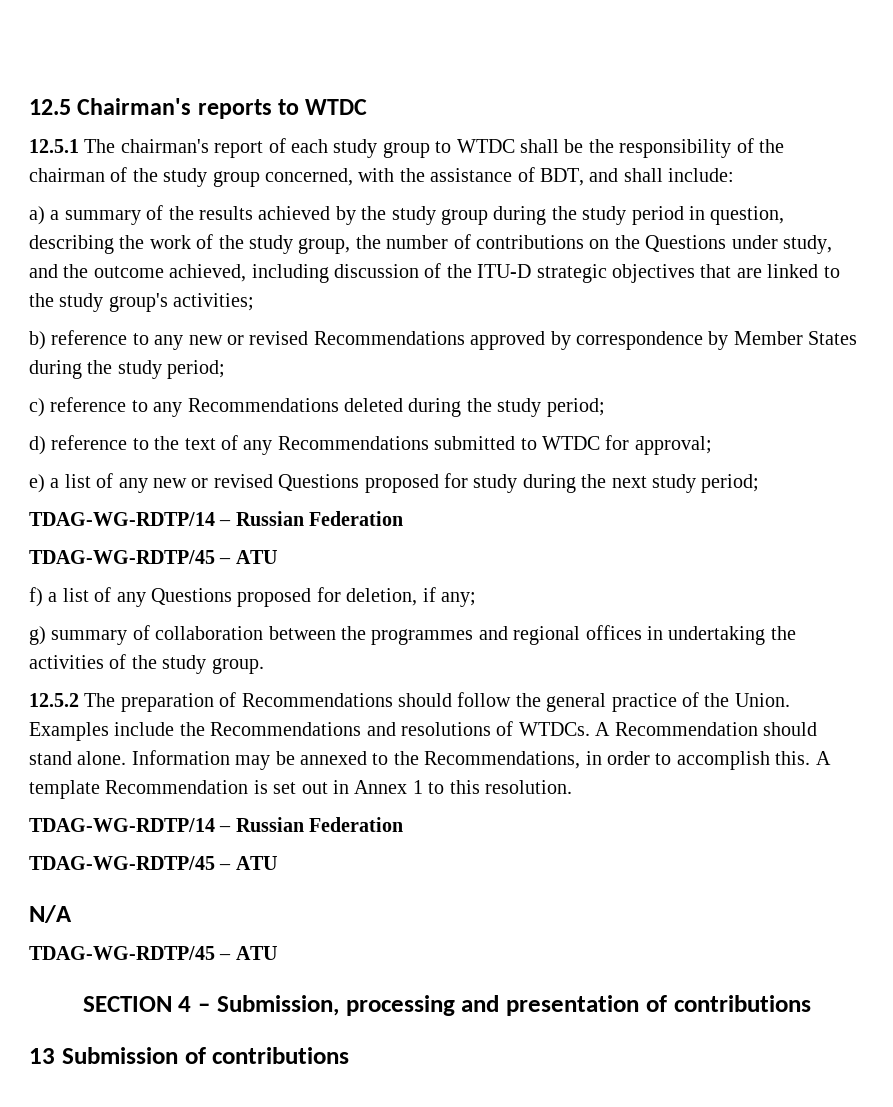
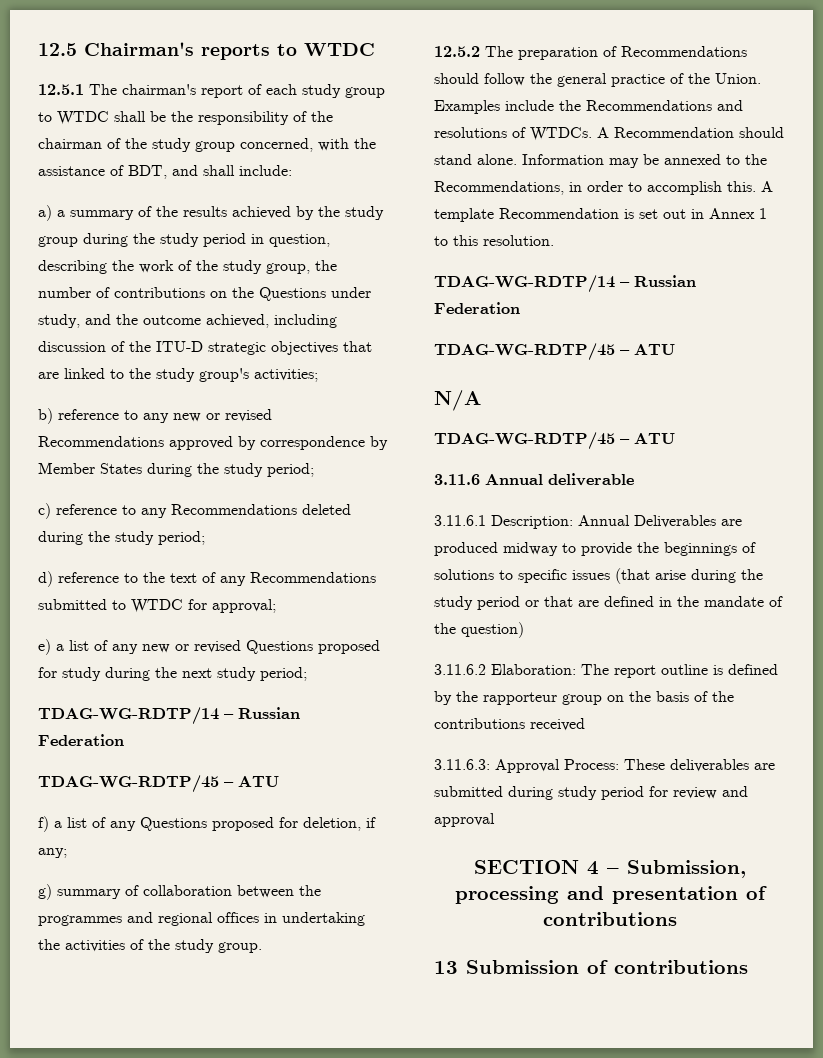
+ 3.11.6 Annual deliverable
+ 3.11.6.1 Description: Annual Deliverables are produced midway to provide the beginnings of solutions to specific issues (that arise during the study period or that are defined in the mandate of the question)
+ 3.11.6.2 Elaboration: The report outline is defined by the rapporteur group on the basis of the contributions received
+ 3.11.6.3: Approval Process: These deliverables are submitted during study period for review and approval

